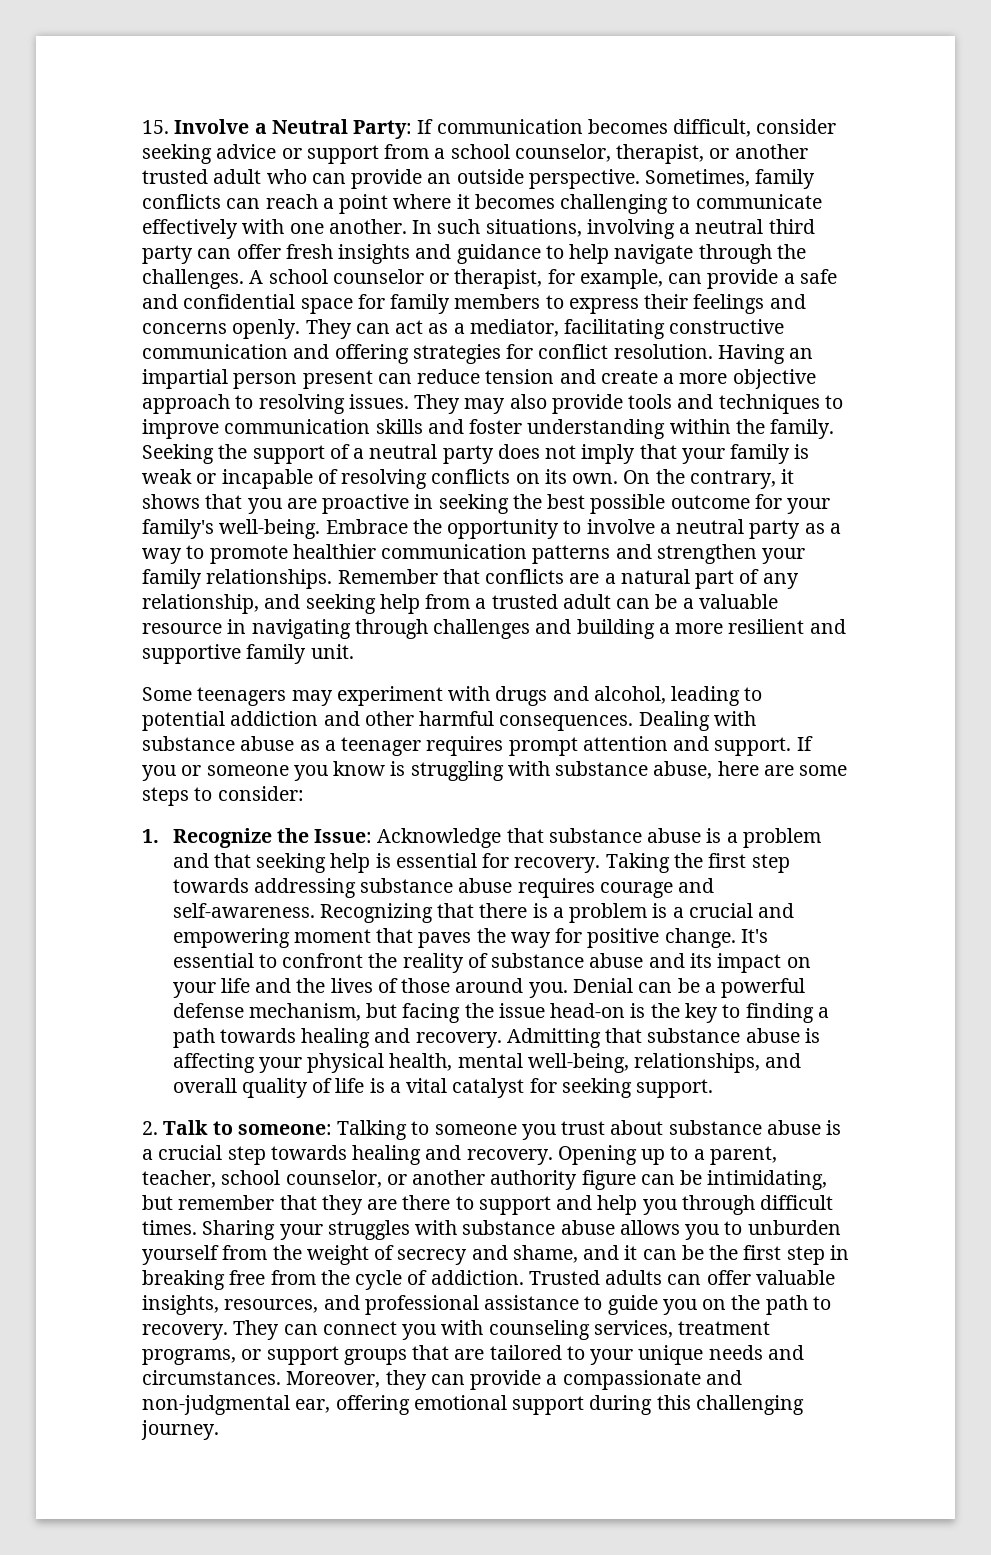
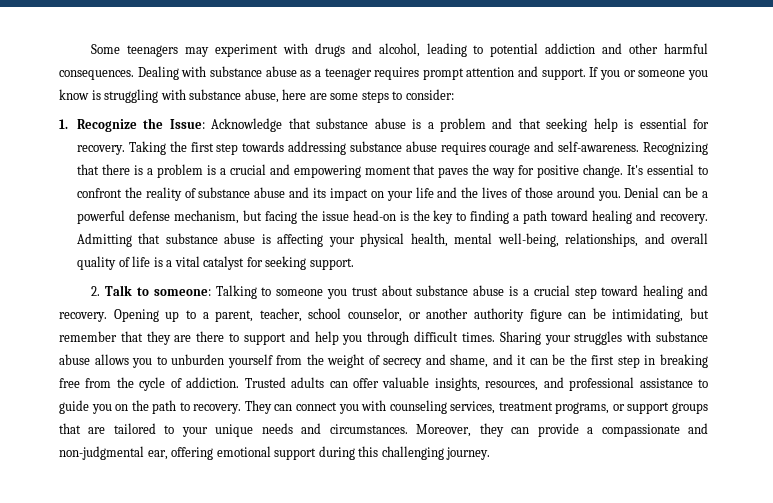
- 15. Involve a Neutral Party: If communication becomes difficult, consider seeking advice or support from a school counselor, therapist, or another trusted adult who can provide an outside perspective. Sometimes, family conflicts can reach a point where it becomes challenging to communicate effectively with one another. In such situations, involving a neutral third party can offer fresh insights and guidance to help navigate through the challenges. A school counselor or therapist, for example, can provide a safe and confidential space for family members to express their feelings and concerns openly. They can act as a mediator, facilitating constructive communication and offering strategies for conflict resolution. Having an impartial person present can reduce tension and create a more objective approach to resolving issues. They may also provide tools and techniques to improve communication skills and foster understanding within the family. Seeking the support of a neutral party does not imply that your family is weak or incapable of resolving conflicts on its own. On the contrary, it shows that you are proactive in seeking the best possible outcome for your family's well-being. Embrace the opportunity to involve a neutral party as a way to promote healthier communication patterns and strengthen your family relationships. Remember that conflicts are a natural part of any relationship, and seeking help from a trusted adult can be a valuable resource in navigating through challenges and building a more resilient and supportive family unit.
- Denial can be a powerful defense mechanism, but facing the issue head-on is the key to finding a path towards healing and recovery.
+ Denial can be a powerful defense mechanism, but facing the issue head-on is the key to finding a path toward healing and recovery.
- 2. Talk to someone: Talking to someone you trust about substance abuse is a crucial step towards healing and recovery.
+ 2. Talk to someone: Talking to someone you trust about substance abuse is a crucial step toward healing and recovery.

